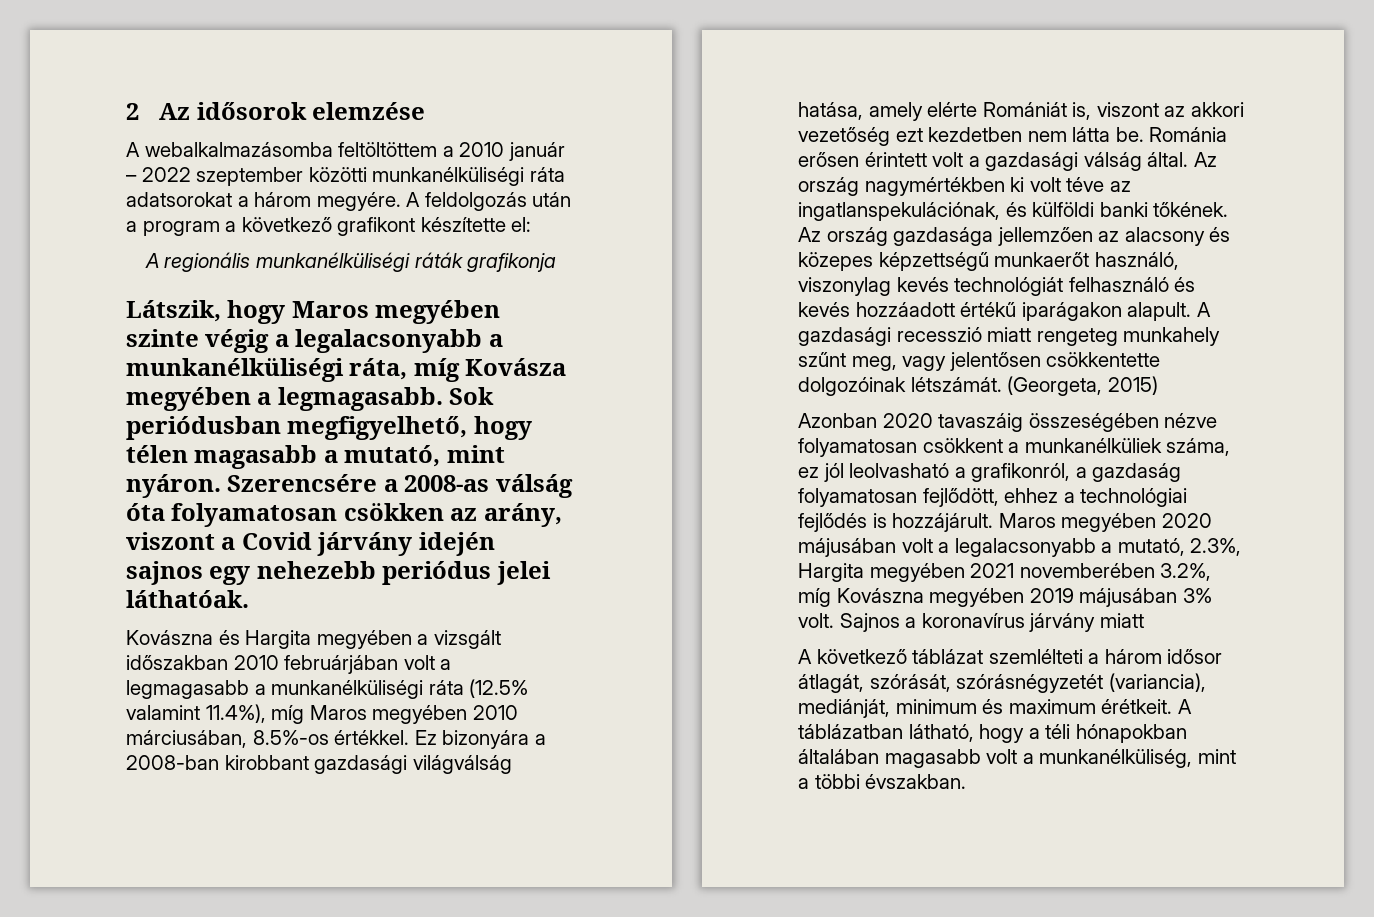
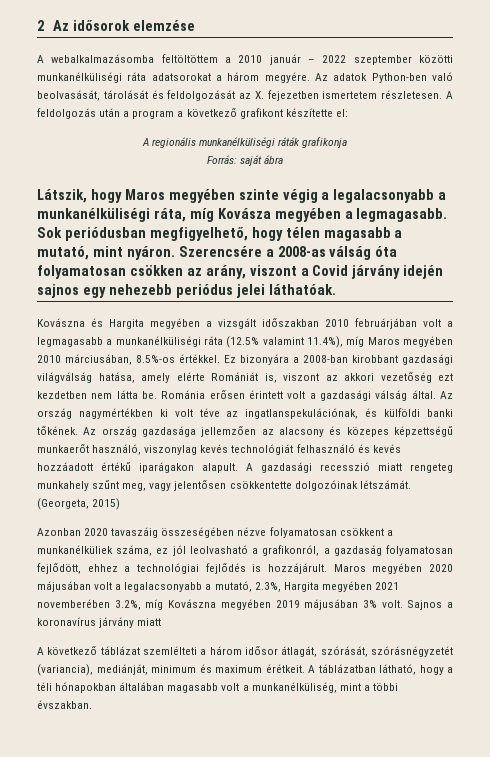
+ Az adatok Python-ben való beolvasását, tárolását és feldolgozását az X. fejezetben ismertetem részletesen.
+ Forrás: saját ábra

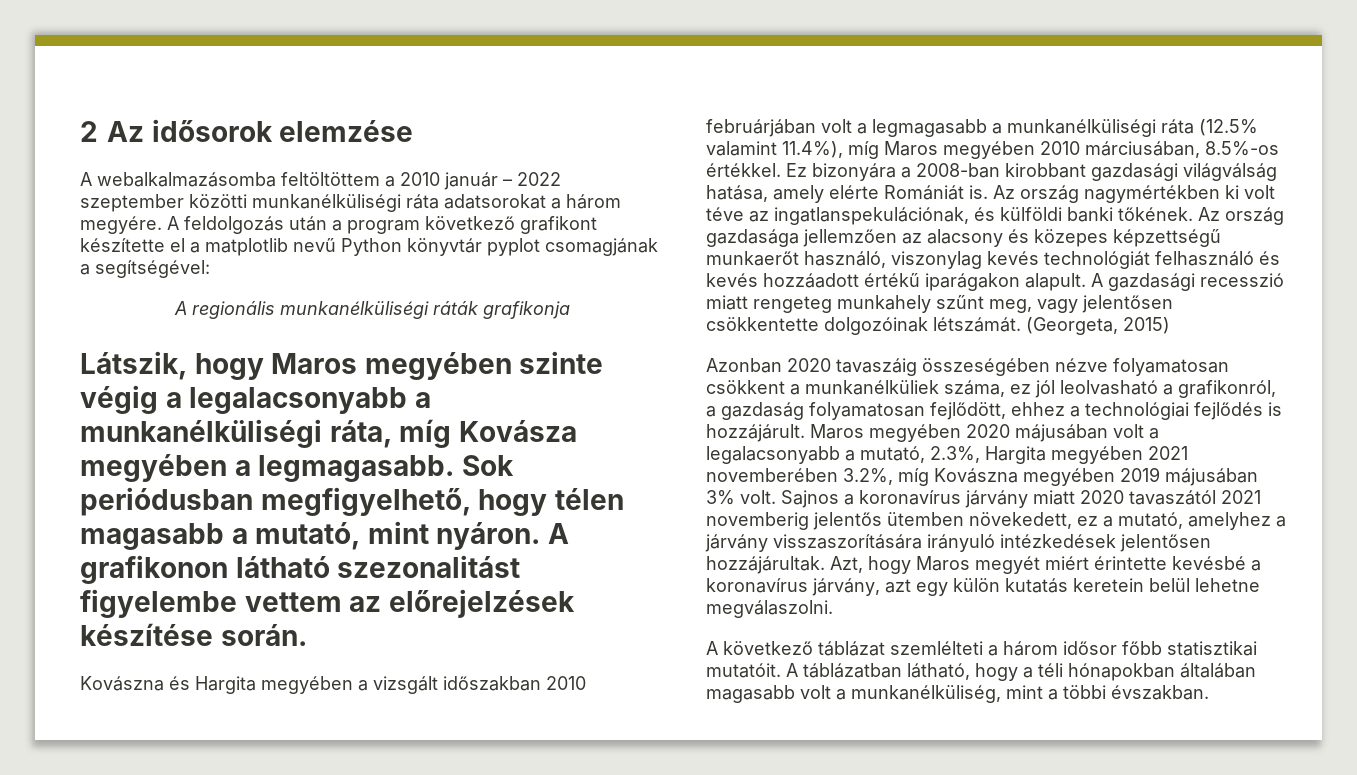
- Az adatok Python-ben való beolvasását, tárolását és feldolgozását az X. fejezetben ismertetem részletesen.
- A feldolgozás után a program a következő grafikont készítette el:
+ A feldolgozás után a program következő grafikont készítette el a matplotlib nevű Python könyvtár pyplot csomagjának a segítségével:
- Forrás: saját ábra
- Szerencsére a 2008-as válság óta folyamatosan csökken az arány, viszont a Covid járvány idején sajnos egy nehezebb periódus jelei láthatóak.
+ A grafikonon látható szezonalitást figyelembe vettem az előrejelzések készítése során.
- Ez bizonyára a 2008-ban kirobbant gazdasági világválság hatása, amely elérte Romániát is, viszont az akkori vezetőség ezt kezdetben nem látta be. Románia erősen érintett volt a gazdasági válság által.
+ Ez bizonyára a 2008-ban kirobbant gazdasági világválság hatása, amely elérte Romániát is.
- Sajnos a koronavírus járvány miatt
+ Sajnos a koronavírus járvány miatt 2020 tavaszától 2021 novemberig jelentős ütemben növekedett, ez a mutató, amelyhez a járvány visszaszorítására irányuló intézkedések jelentősen hozzájárultak. Azt, hogy Maros megyét miért érintette kevésbé a koronavírus járvány, azt egy külön kutatás keretein belül lehetne megválaszolni.
- A következő táblázat szemlélteti a három idősor átlagát, szórását, szórásnégyzetét (variancia), mediánját, minimum és maximum érétkeit.
+ A következő táblázat szemlélteti a három idősor főbb statisztikai mutatóit.

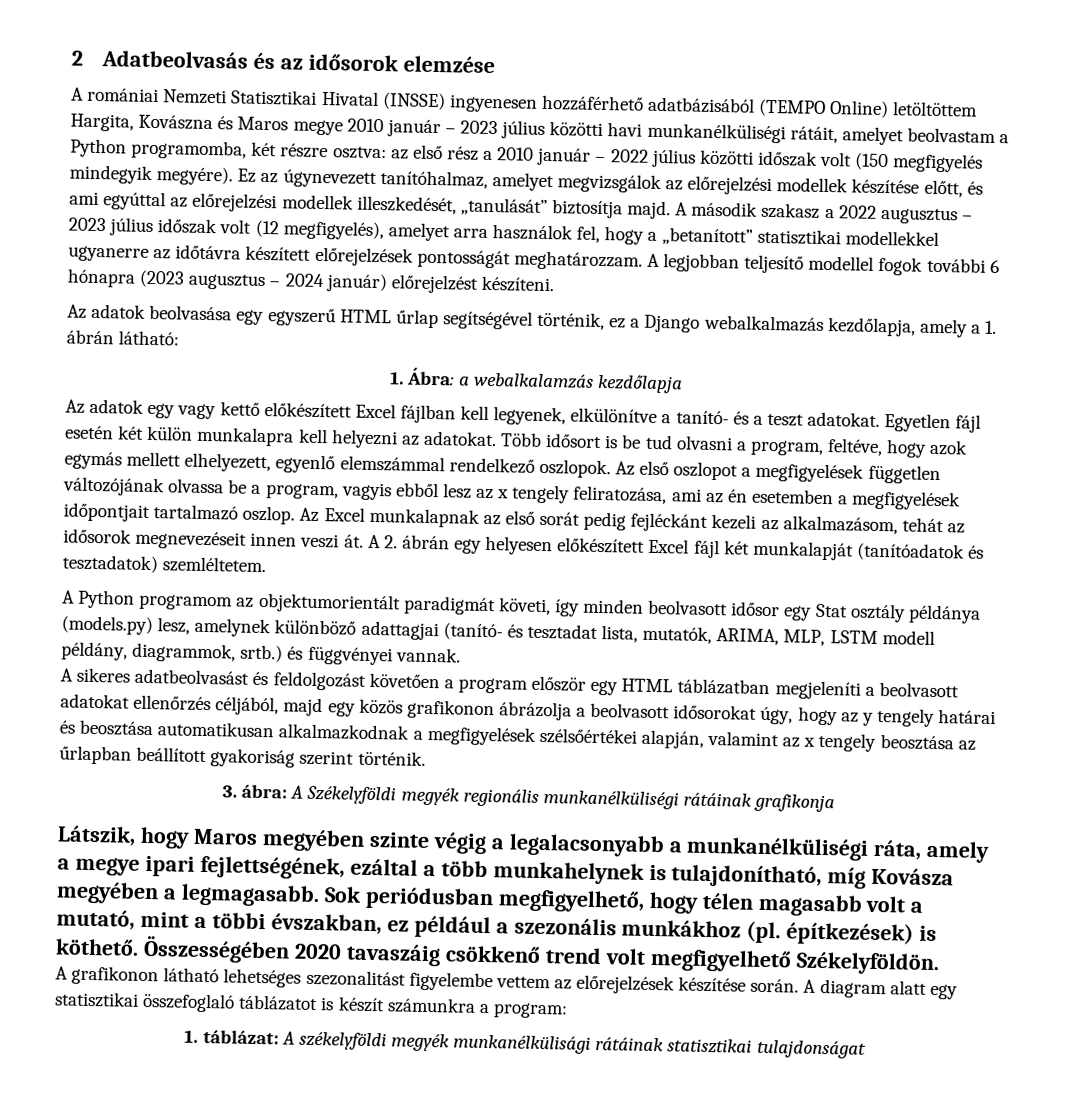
- 2 Az idősorok elemzése
+ 2 Adatbeolvasás és az idősorok elemzése
- A webalkalmazásomba feltöltöttem a 2010 január – 2022 szeptember közötti munkanélküliségi ráta adatsorokat a három megyére. A feldolgozás után a program következő grafikont készítette el a matplotlib nevű Python könyvtár pyplot csomagjának a segítségével:
- A regionális munkanélküliségi ráták grafikonja
+ A romániai Nemzeti Statisztikai Hivatal (INSSE) ingyenesen hozzáférhető adatbázisából (TEMPO Online) letöltöttem Hargita, Kovászna és Maros megye 2010 január – 2023 július közötti havi munkanélküliségi rátáit, amelyet beolvastam a Python programomba, két részre osztva: az első rész a 2010 január – 2022 július közötti időszak volt (150 megfigyelés mindegyik megyére). Ez az úgynevezett tanítóhalmaz, amelyet megvizsgálok az előrejelzési modellek készítése előtt, és ami egyúttal az előrejelzési modellek illeszkedését, „tanulását” biztosítja majd. A második szakasz a 2022 augusztus – 2023 július időszak volt (12 megfigyelés), amelyet arra használok fel, hogy a „betanított” statisztikai modellekkel ugyanerre az időtávra készített előrejelzések pontosságát meghatározzam. A legjobban teljesítő modellel fogok további 6 hónapra (2023 augusztus – 2024 január) előrejelzést készíteni.
+ Az adatok beolvasása egy egyszerű HTML űrlap segítségével történik, ez a Django webalkalmazás kezdőlapja, amely a 1. ábrán látható:
+ 1. Ábra: a webalkalamzás kezdőlapja
+ Az adatok egy vagy kettő előkészített Excel fájlban kell legyenek, elkülönítve a tanító- és a teszt adatokat. Egyetlen fájl esetén két külön munkalapra kell helyezni az adatokat. Több idősort is be tud olvasni a program, feltéve, hogy azok egymás mellett elhelyezett, egyenlő elemszámmal rendelkező oszlopok. Az első oszlopot a megfigyelések független változójának olvassa be a program, vagyis ebből lesz az x tengely feliratozása, ami az én esetemben a megfigyelések időpontjait tartalmazó oszlop. Az Excel munkalapnak az első sorát pedig fejléckánt kezeli az alkalmazásom, tehát az idősorok megnevezéseit innen veszi át. A 2. ábrán egy helyesen előkészített Excel fájl két munkalapját (tanítóadatok és tesztadatok) szemléltetem.
+ A Python programom az objektumorientált paradigmát követi, így minden beolvasott idősor egy Stat osztály példánya (models.py) lesz, amelynek különböző adattagjai (tanító- és tesztadat lista, mutatók, ARIMA, MLP, LSTM modell példány, diagrammok, srtb.) és függvényei vannak.
+ A sikeres adatbeolvasást és feldolgozást követően a program először egy HTML táblázatban megjeleníti a beolvasott adatokat ellenőrzés céljából, majd egy közös grafikonon ábrázolja a beolvasott idősorokat úgy, hogy az y tengely határai és beosztása automatikusan alkalmazkodnak a megfigyelések szélsőértékei alapján, valamint az x tengely beosztása az űrlapban beállított gyakoriság szerint történik.
+ 3. ábra: A Székelyföldi megyék regionális munkanélküliségi rátáinak grafikonja
- Látszik, hogy Maros megyében szinte végig a legalacsonyabb a munkanélküliségi ráta, míg Kovásza megyében a legmagasabb.
+ Látszik, hogy Maros megyében szinte végig a legalacsonyabb a munkanélküliségi ráta, amely a megye ipari fejlettségének, ezáltal a több munkahelynek is tulajdonítható, míg Kovásza megyében a legmagasabb.
- Sok periódusban megfigyelhető, hogy télen magasabb a mutató, mint nyáron. A grafikonon látható szezonalitást figyelembe vettem az előrejelzések készítése során.
- Kovászna és Hargita megyében a vizsgált időszakban 2010 februárjában volt a legmagasabb a munkanélküliségi ráta (12.5% valamint 11.4%), míg Maros megyében 2010 márciusában, 8.5%-os értékkel. Ez bizonyára a 2008-ban kirobbant gazdasági világválság hatása, amely elérte Romániát is. Az ország nagymértékben ki volt téve az ingatlanspekulációnak, és külföldi banki tőkének. Az ország gazdasága jellemzően az alacsony és közepes képzettségű munkaerőt használó, viszonylag kevés technológiát felhasználó és kevés hozzáadott értékű iparágakon alapult. A gazdasági recesszió miatt rengeteg munkahely szűnt meg, vagy jelentősen csökkentette dolgozóinak létszámát. (Georgeta, 2015)
- Azonban 2020 tavaszáig összeségében nézve folyamatosan csökkent a munkanélküliek száma, ez jól leolvasható a grafikonról, a gazdaság folyamatosan fejlődött, ehhez a technológiai fejlődés is hozzájárult. Maros megyében 2020 májusában volt a legalacsonyabb a mutató, 2.3%, Hargita megyében 2021 novemberében 3.2%, míg Kovászna megyében 2019 májusában 3% volt. Sajnos a koronavírus járvány miatt 2020 tavaszától 2021 novemberig jelentős ütemben növekedett, ez a mutató, amelyhez a járvány visszaszorítására irányuló intézkedések jelentősen hozzájárultak. Azt, hogy Maros megyét miért érintette kevésbé a koronavírus járvány, azt egy külön kutatás keretein belül lehetne megválaszolni.
- A következő táblázat szemlélteti a három idősor főbb statisztikai mutatóit. A táblázatban látható, hogy a téli hónapokban általában magasabb volt a munkanélküliség, mint a többi évszakban.
+ Sok periódusban megfigyelhető, hogy télen magasabb volt a mutató, mint a többi évszakban, ez például a szezonális munkákhoz (pl. építkezések) is köthető. Összességében 2020 tavaszáig csökkenő trend volt megfigyelhető Székelyföldön.
+ A grafikonon látható lehetséges szezonalitást figyelembe vettem az előrejelzések készítése során. A diagram alatt egy statisztikai összefoglaló táblázatot is készít számunkra a program:
+ 1. táblázat: A székelyföldi megyék munkanélkülisági rátáinak statisztikai tulajdonságat

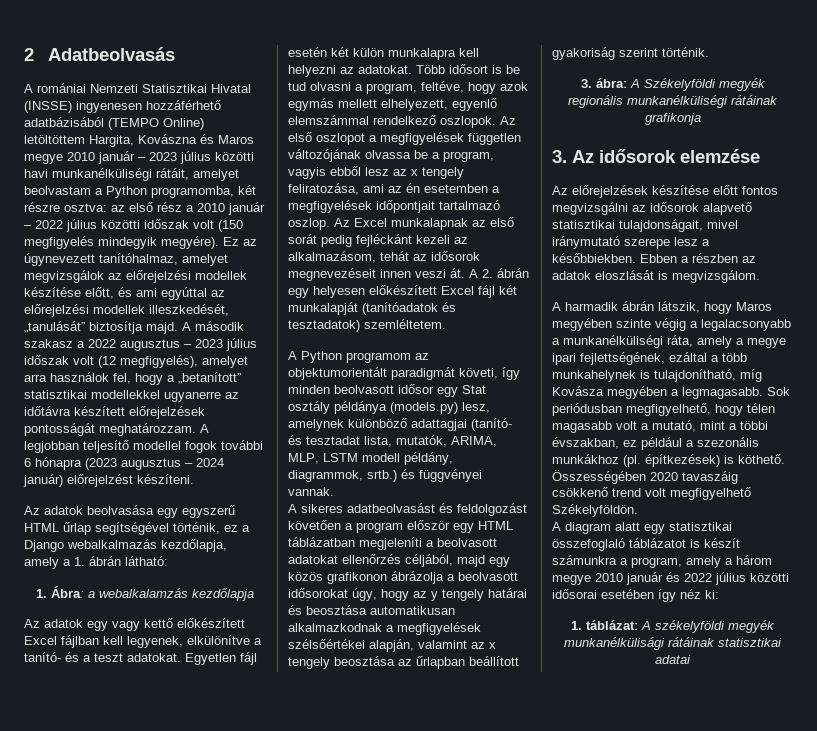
- 2 Adatbeolvasás és az idősorok elemzése
+ 2 Adatbeolvasás
- Látszik, hogy Maros megyében szinte végig a legalacsonyabb a munkanélküliségi ráta, amely a megye ipari fejlettségének, ezáltal a több munkahelynek is tulajdonítható, míg Kovásza megyében a legmagasabb.
+ 3. Az idősorok elemzése
+ Az előrejelzések készítése előtt fontos megvizsgálni az idősorok alapvető statisztikai tulajdonságait, mivel iránymutató szerepe lesz a későbbiekben. Ebben a részben az adatok eloszlását is megvizsgálom.
+ A harmadik ábrán látszik, hogy Maros megyében szinte végig a legalacsonyabb a munkanélküliségi ráta, amely a megye ipari fejlettségének, ezáltal a több munkahelynek is tulajdonítható, míg Kovásza megyében a legmagasabb.
- A grafikonon látható lehetséges szezonalitást figyelembe vettem az előrejelzések készítése során. A diagram alatt egy statisztikai összefoglaló táblázatot is készít számunkra a program:
+ A diagram alatt egy statisztikai összefoglaló táblázatot is készít számunkra a program, amely a három megye 2010 január és 2022 július közötti idősorai esetében így néz ki:
- 1. táblázat: A székelyföldi megyék munkanélkülisági rátáinak statisztikai tulajdonságat
+ 1. táblázat: A székelyföldi megyék munkanélkülisági rátáinak statisztikai adatai

